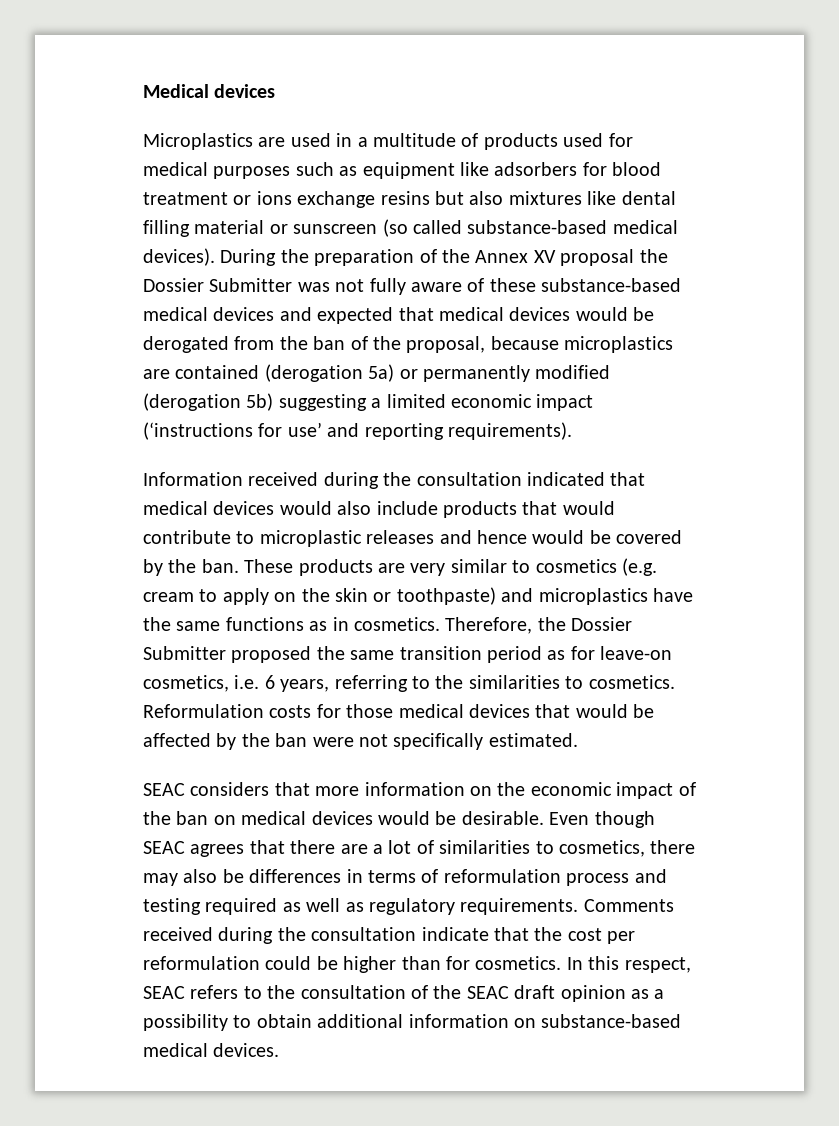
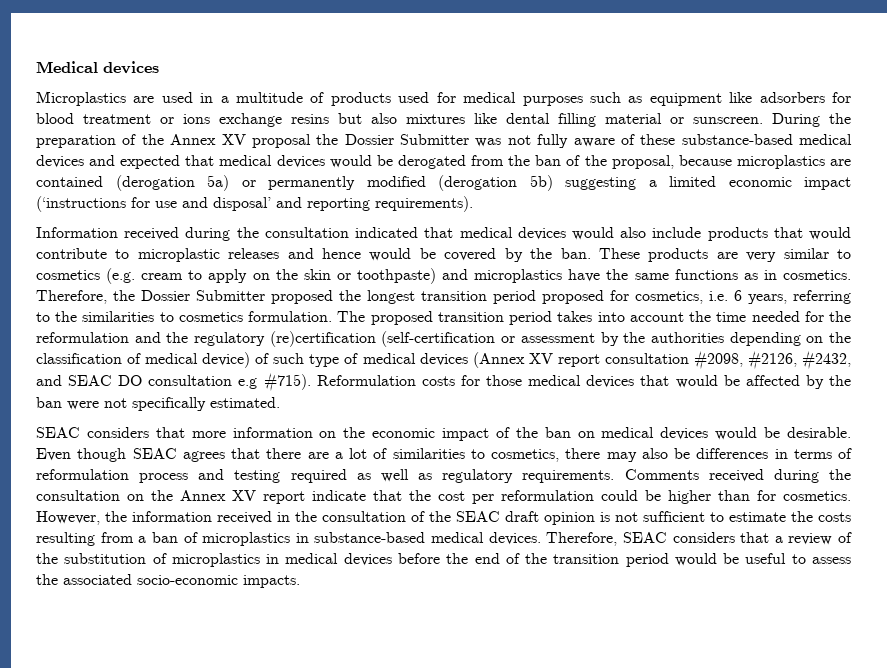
- Microplastics are used in a multitude of products used for medical purposes such as equipment like adsorbers for blood treatment or ions exchange resins but also mixtures like dental filling material or sunscreen (so called substance-based medical devices).
+ Microplastics are used in a multitude of products used for medical purposes such as equipment like adsorbers for blood treatment or ions exchange resins but also mixtures like dental filling material or sunscreen.
- During the preparation of the Annex XV proposal the Dossier Submitter was not fully aware of these substance-based medical devices and expected that medical devices would be derogated from the ban of the proposal, because microplastics are contained (derogation 5a) or permanently modified (derogation 5b) suggesting a limited economic impact (‘instructions for use’ and reporting requirements).
+ During the preparation of the Annex XV proposal the Dossier Submitter was not fully aware of these substance-based medical devices and expected that medical devices would be derogated from the ban of the proposal, because microplastics are contained (derogation 5a) or permanently modified (derogation 5b) suggesting a limited economic impact (‘instructions for use and disposal’ and reporting requirements).
- Therefore, the Dossier Submitter proposed the same transition period as for leave-on cosmetics, i.e. 6 years, referring to the similarities to cosmetics.
+ Therefore, the Dossier Submitter proposed the longest transition period proposed for cosmetics, i.e. 6 years, referring to the similarities to cosmetics formulation. The proposed transition period takes into account the time needed for the reformulation and the regulatory (re)certification (self-certification or assessment by the authorities depending on the classification of medical device) of such type of medical devices (Annex XV report consultation #2098, #2126, #2432, and SEAC DO consultation e.g #715).
- Comments received during the consultation indicate that the cost per reformulation could be higher than for cosmetics.
+ Comments received during the consultation on the Annex XV report indicate that the cost per reformulation could be higher than for cosmetics.
- In this respect, SEAC refers to the consultation of the SEAC draft opinion as a possibility to obtain additional information on substance-based medical devices.
+ However, the information received in the consultation of the SEAC draft opinion is not sufficient to estimate the costs resulting from a ban of microplastics in substance-based medical devices. Therefore, SEAC considers that a review of the substitution of microplastics in medical devices before the end of the transition period would be useful to assess the associated socio-economic impacts.

